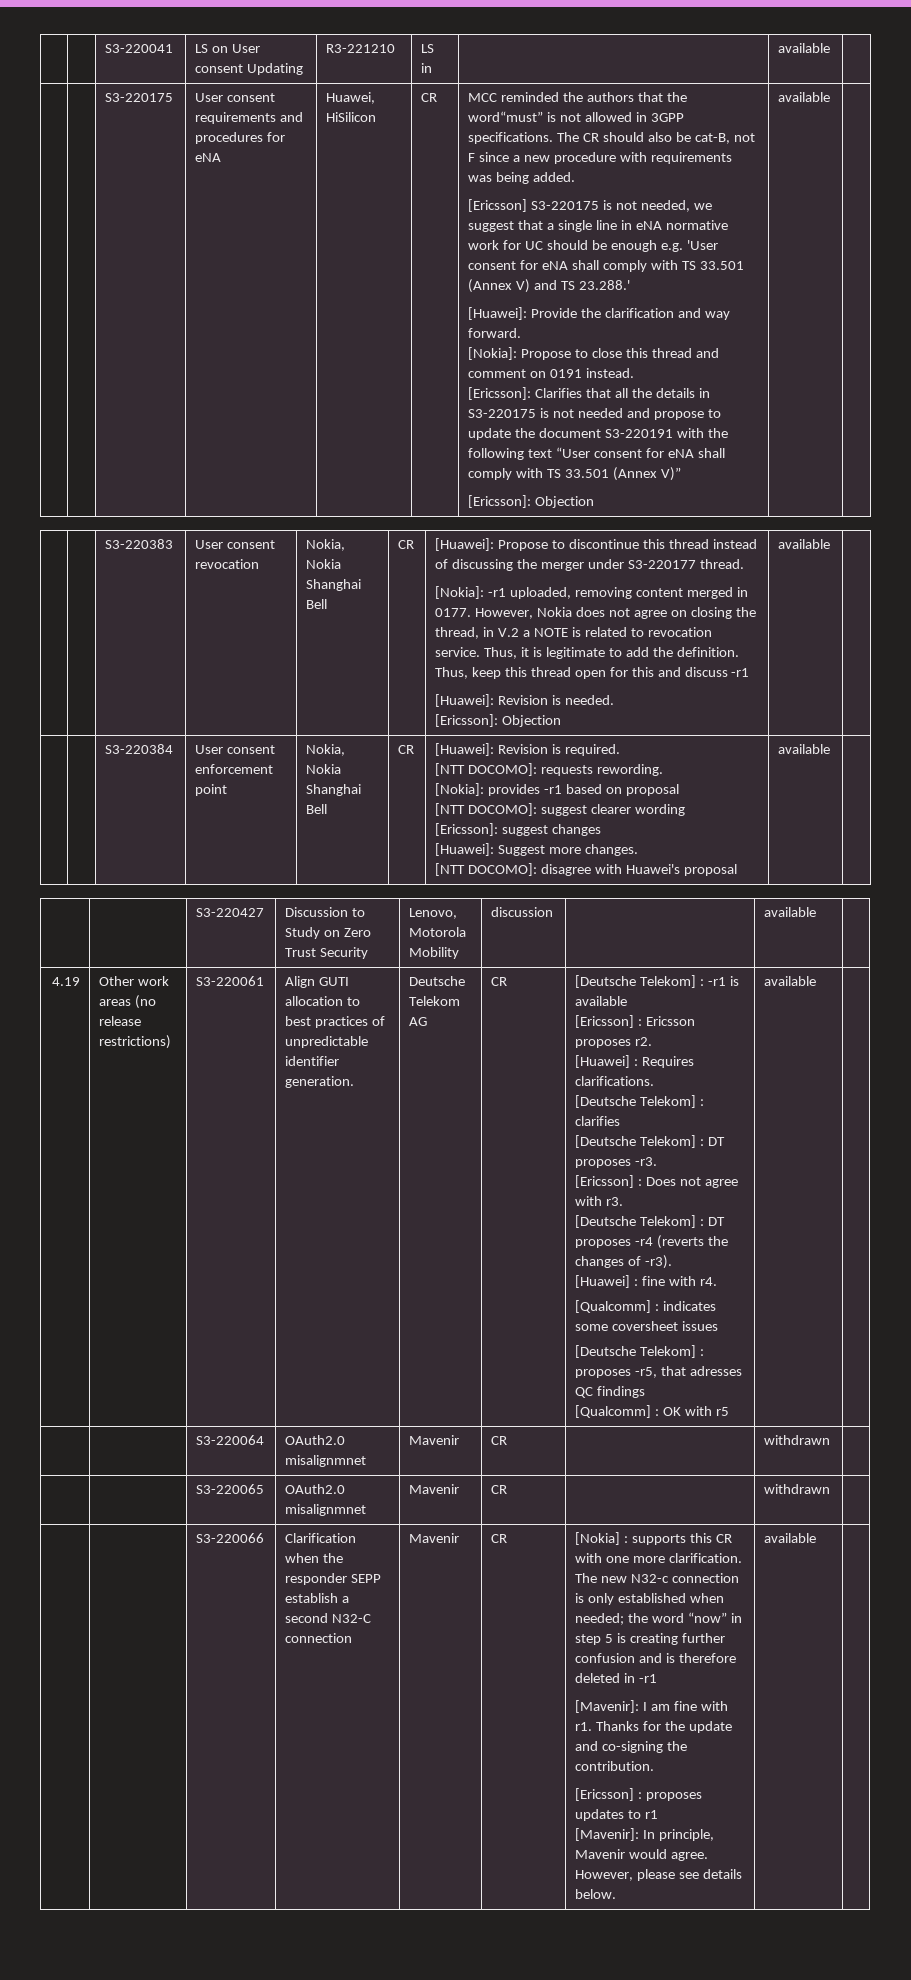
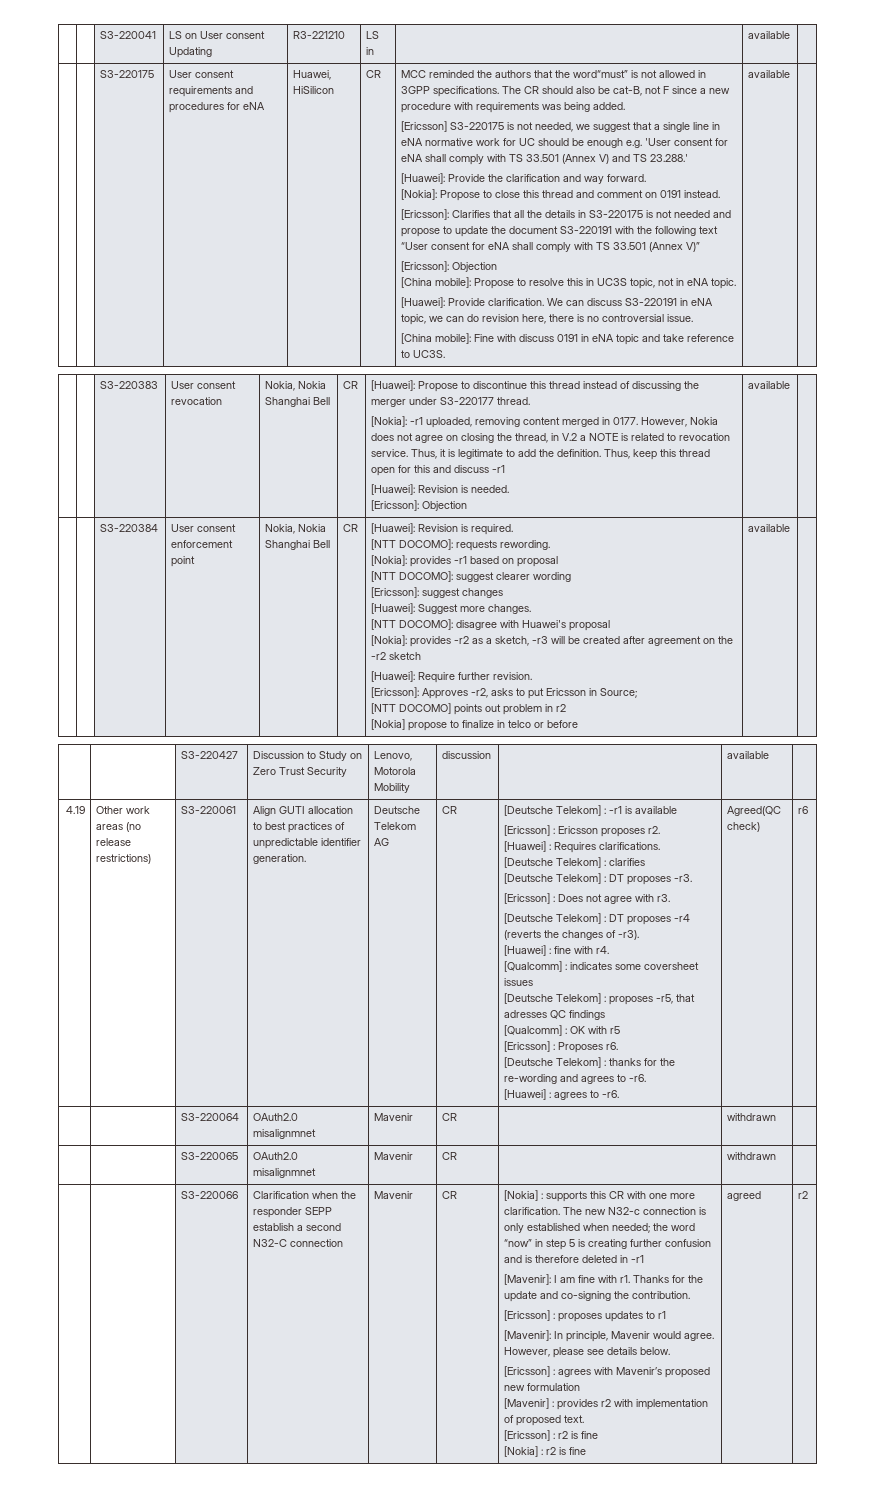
+ [China mobile]: Propose to resolve this in UC3S topic, not in eNA topic.
+ [Huawei]: Provide clarification. We can discuss S3-220191 in eNA topic, we can do revision here, there is no controversial issue.
+ [China mobile]: Fine with discuss 0191 in eNA topic and take reference to UC3S.
+ [Nokia]: provides -r2 as a sketch, -r3 will be created after agreement on the -r2 sketch
+ [Huawei]: Require further revision.
+ [Ericsson]: Approves -r2, asks to put Ericsson in Source;
+ [NTT DOCOMO] points out problem in r2
+ [Nokia] propose to finalize in telco or before
- [Qualcomm] : OK with r5 | available
+ [Qualcomm] : OK with r5
+ [Ericsson] : Proposes r6.
+ [Deutsche Telekom] : thanks for the re-wording and agrees to -r6.
+ [Huawei] : agrees to -r6. | Agreed(QC check) | r6
- However, please see details below. | available
+ However, please see details below.
+ [Ericsson] : agrees with Mavenir’s proposed new formulation
+ [Mavenir] : provides r2 with implementation of proposed text.
+ [Ericsson] : r2 is fine
+ [Nokia] : r2 is fine | agreed | r2

